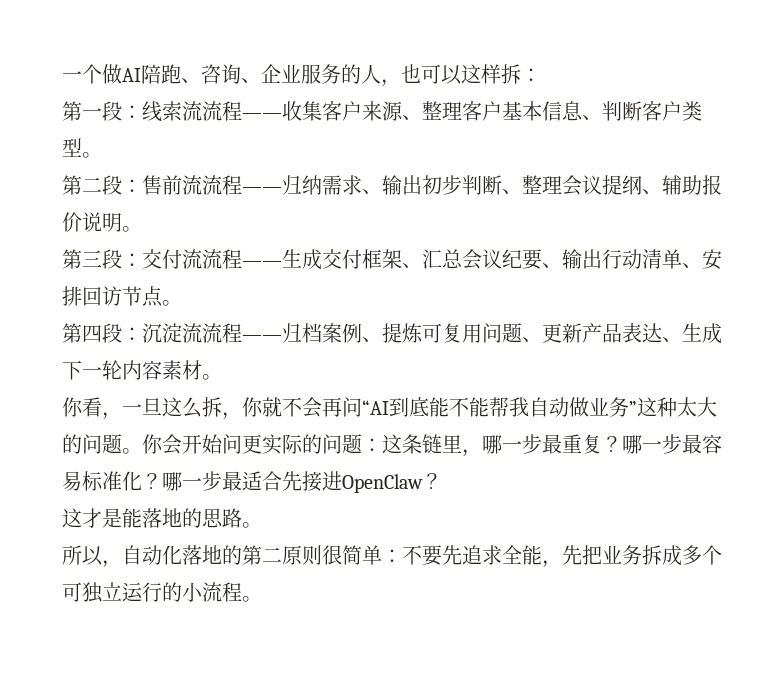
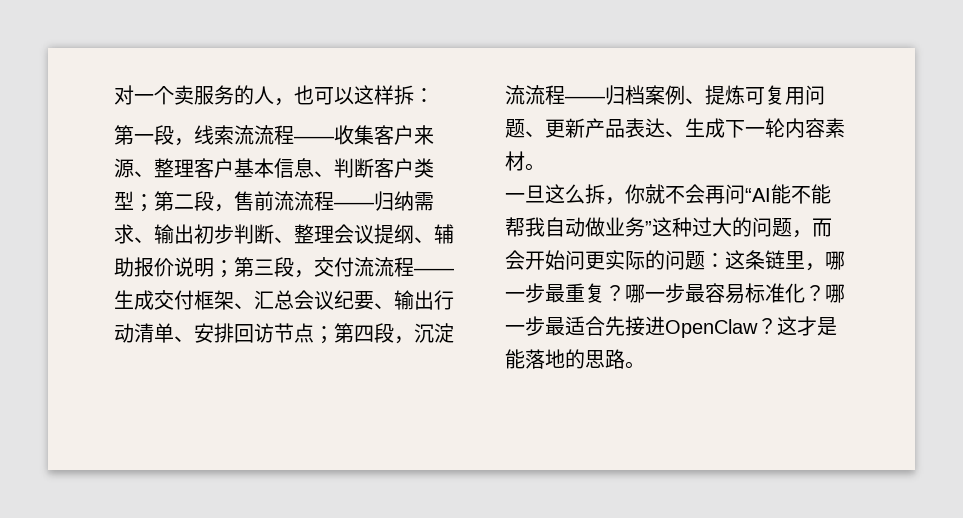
- 一个做AI陪跑、咨询、企业服务的人，也可以这样拆：
+ 对一个卖服务的人，也可以这样拆：
- 第一段：线索流流程——收集客户来源、整理客户基本信息、判断客户类型。
- 第二段：售前流流程——归纳需求、输出初步判断、整理会议提纲、辅助报价说明。
- 第三段：交付流流程——生成交付框架、汇总会议纪要、输出行动清单、安排回访节点。
- 第四段：沉淀流流程——归档案例、提炼可复用问题、更新产品表达、生成下一轮内容素材。
+ 第一段，线索流流程——收集客户来源、整理客户基本信息、判断客户类型；第二段，售前流流程——归纳需求、输出初步判断、整理会议提纲、辅助报价说明；第三段，交付流流程——生成交付框架、汇总会议纪要、输出行动清单、安排回访节点；第四段，沉淀流流程——归档案例、提炼可复用问题、更新产品表达、生成下一轮内容素材。
- 你看，一旦这么拆，你就不会再问“AI到底能不能帮我自动做业务”这种太大的问题。你会开始问更实际的问题：这条链里，哪一步最重复？
+ 一旦这么拆，你就不会再问“AI能不能帮我自动做业务”这种过大的问题，而会开始问更实际的问题：这条链里，哪一步最重复？
- 哪一步最适合先接进OpenClaw？
- 这才是能落地的思路。
+ 哪一步最适合先接进OpenClaw？这才是能落地的思路。
- 所以，自动化落地的第二原则很简单：不要先追求全能，先把业务拆成多个可独立运行的小流程。

